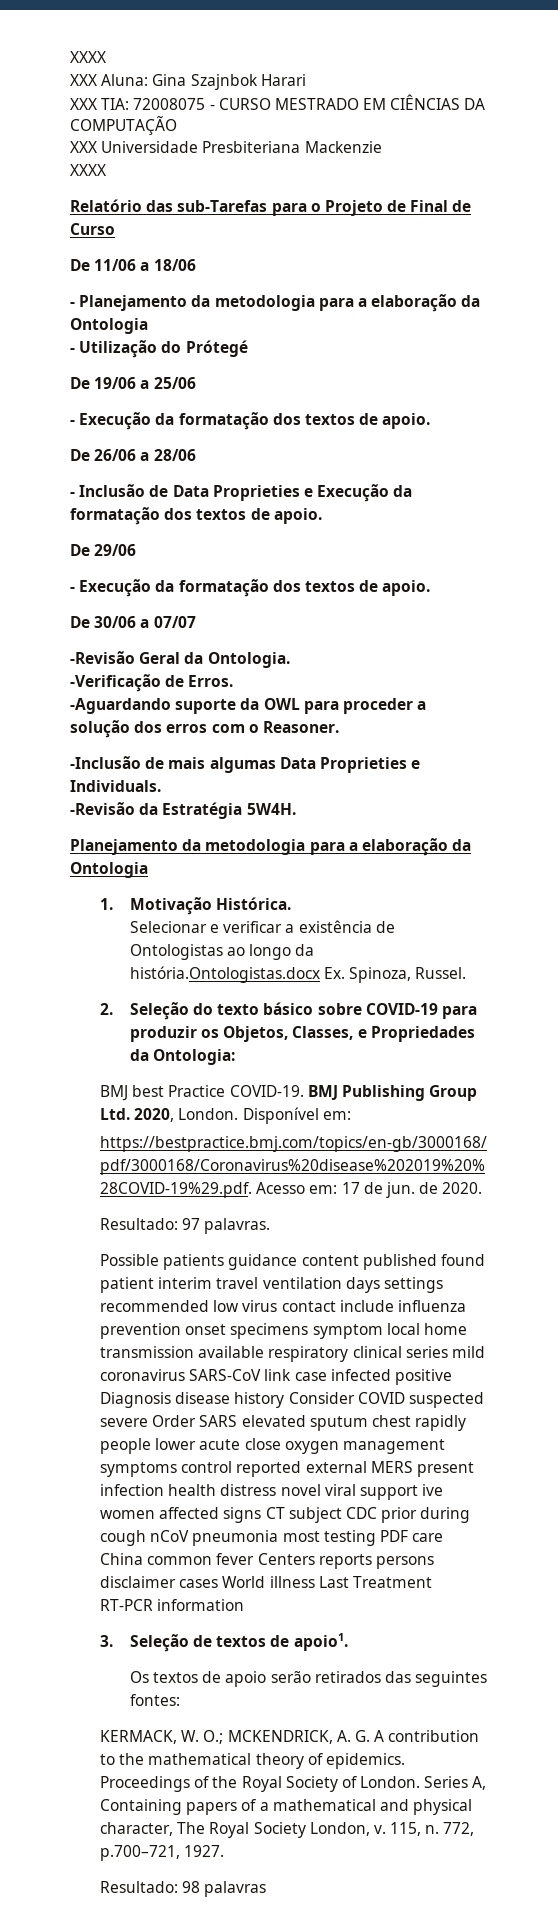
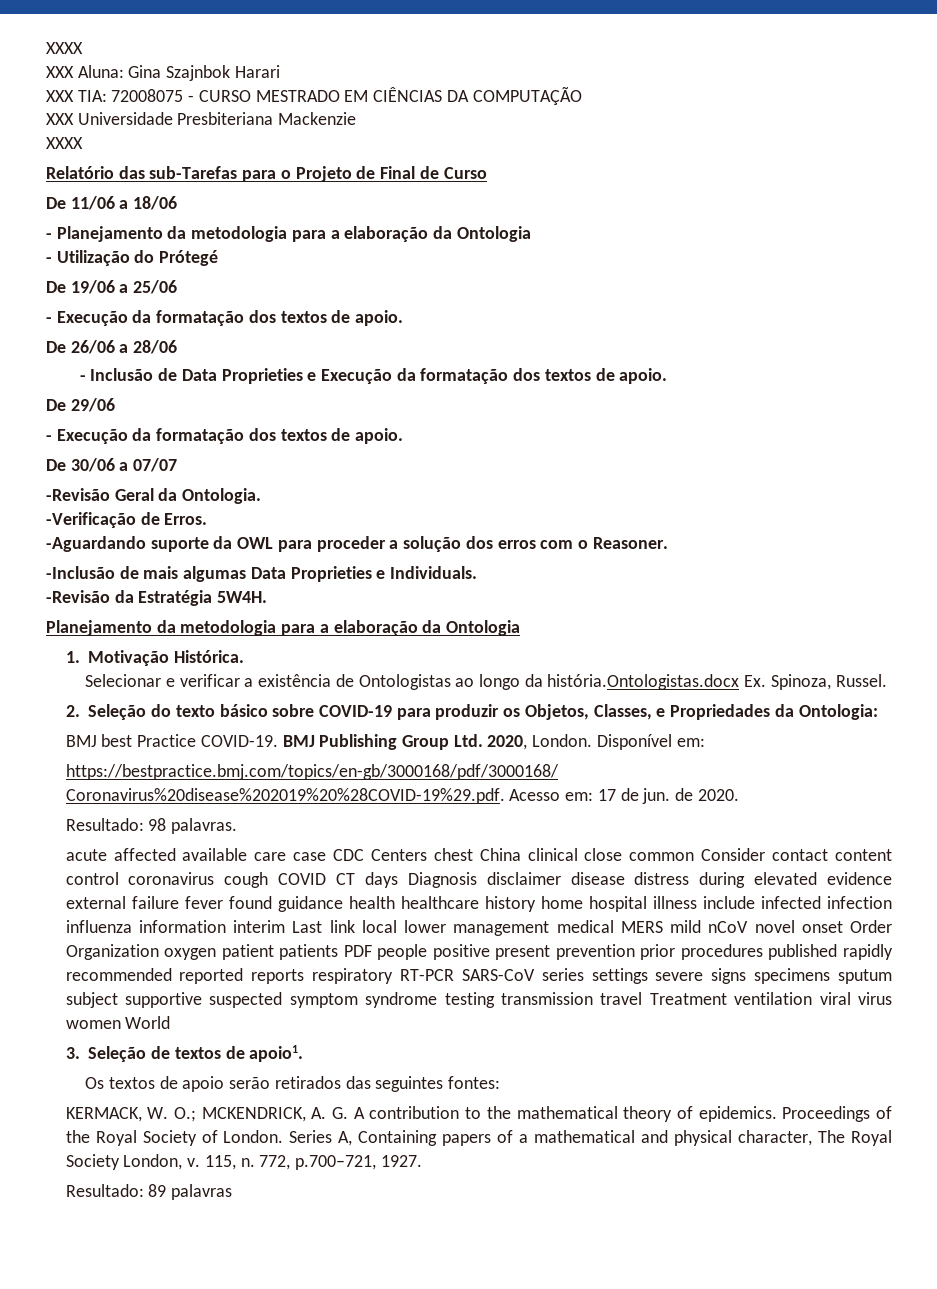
- Resultado: 97 palavras.
+ Resultado: 98 palavras.
- Possible patients guidance content published found patient interim travel ventilation days settings recommended low virus contact include influenza prevention onset specimens symptom local home transmission available respiratory clinical series mild coronavirus SARS-CoV link case infected positive Diagnosis disease history Consider COVID suspected severe Order SARS elevated sputum chest rapidly people lower acute close oxygen management symptoms control reported external MERS present infection health distress novel viral support ive women affected signs CT subject CDC prior during cough nCoV pneumonia most testing PDF care China common fever Centers reports persons disclaimer cases World illness Last Treatment RT-PCR information
+ acute affected available care case CDC Centers chest China clinical close common Consider contact content control coronavirus cough COVID CT days Diagnosis disclaimer disease distress during elevated evidence external failure fever found guidance health healthcare history home hospital illness include infected infection influenza information interim Last link local lower management medical MERS mild nCoV novel onset Order Organization oxygen patient patients PDF people positive present prevention prior procedures published rapidly recommended reported reports respiratory RT-PCR SARS-CoV series settings severe signs specimens sputum subject supportive suspected symptom syndrome testing transmission travel Treatment ventilation viral virus women World
- Resultado: 98 palavras
+ Resultado: 89 palavras

